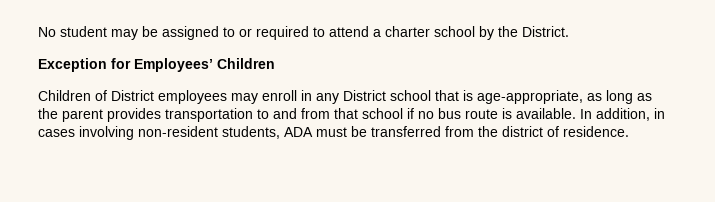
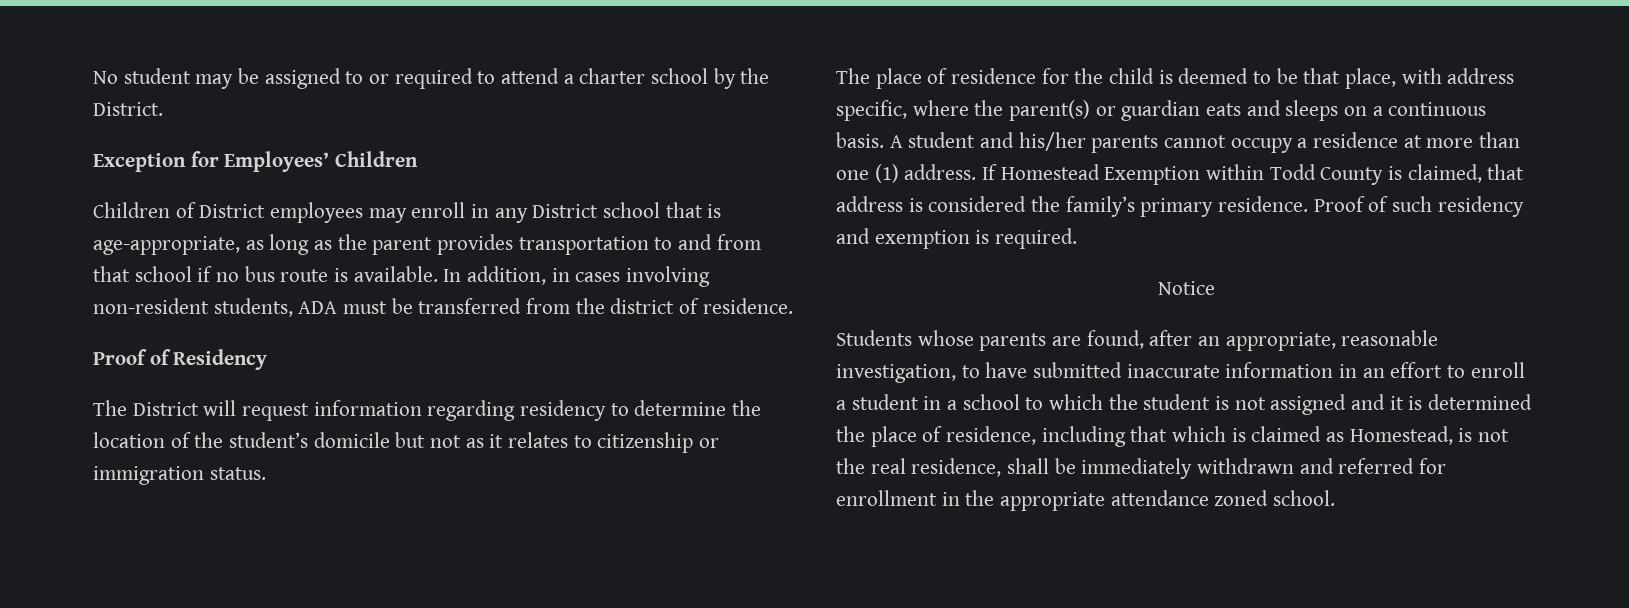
+ Proof of Residency
+ The District will request information regarding residency to determine the location of the student’s domicile but not as it relates to citizenship or immigration status.
+ The place of residence for the child is deemed to be that place, with address specific, where the parent(s) or guardian eats and sleeps on a continuous basis. A student and his/her parents cannot occupy a residence at more than one (1) address. If Homestead Exemption within Todd County is claimed, that address is considered the family’s primary residence. Proof of such residency and exemption is required.
+ Notice
+ Students whose parents are found, after an appropriate, reasonable investigation, to have submitted inaccurate information in an effort to enroll a student in a school to which the student is not assigned and it is determined the place of residence, including that which is claimed as Homestead, is not the real residence, shall be immediately withdrawn and referred for enrollment in the appropriate attendance zoned school.

